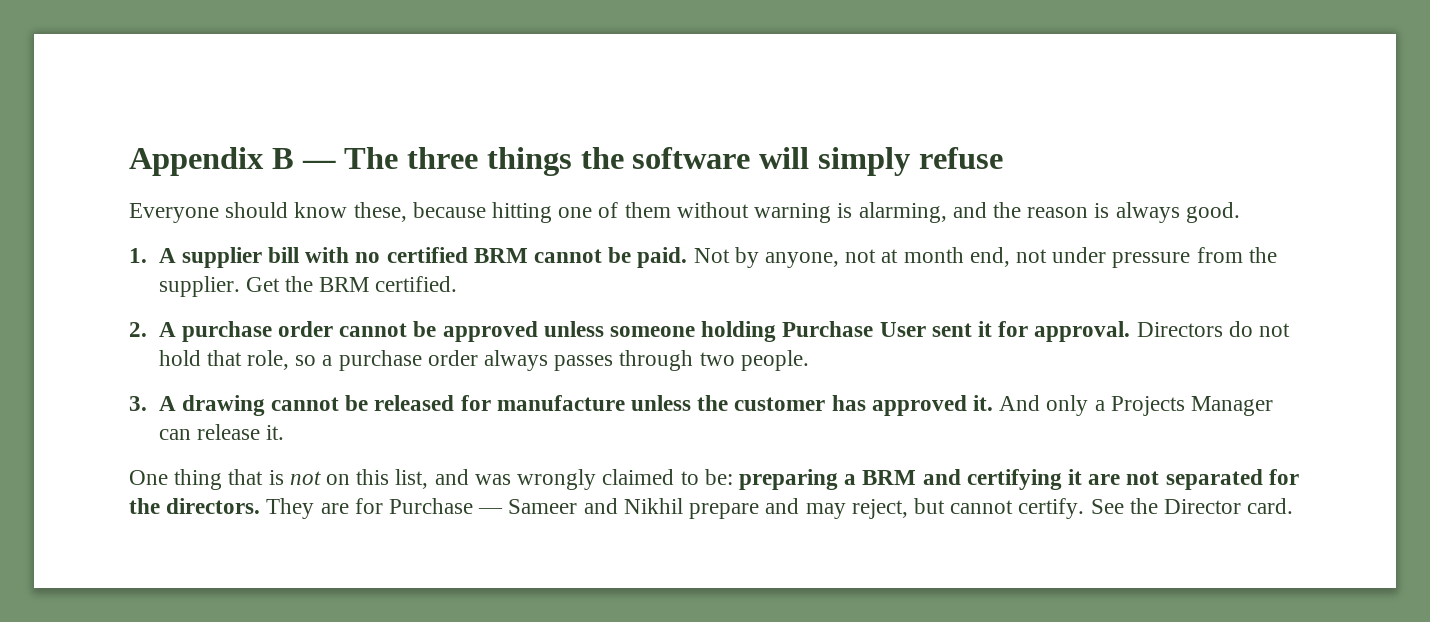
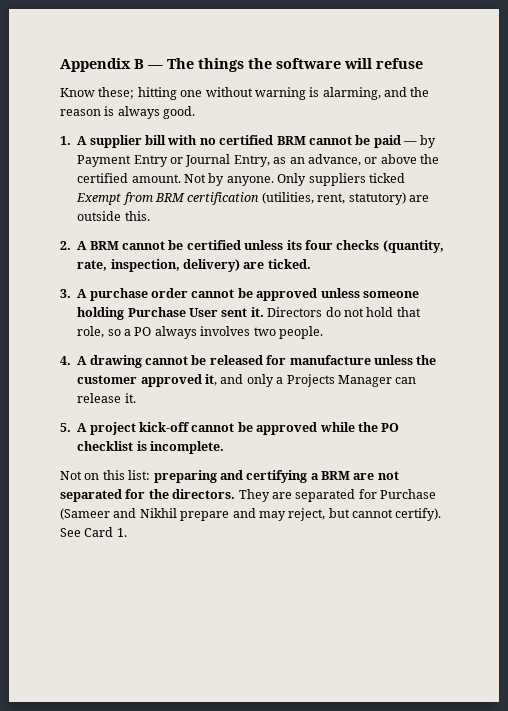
- Appendix B — The three things the software will simply refuse
+ Appendix B — The things the software will refuse
- Everyone should know these, because hitting one of them without warning is alarming, and the reason is always good.
+ Know these; hitting one without warning is alarming, and the reason is always good.
- 1. A supplier bill with no certified BRM cannot be paid. Not by anyone, not at month end, not under pressure from the supplier. Get the BRM certified.
- 2. A purchase order cannot be approved unless someone holding Purchase User sent it for approval.
+ 1. A supplier bill with no certified BRM cannot be paid — by Payment Entry or Journal Entry, as an advance, or above the certified amount. Not by anyone. Only suppliers ticked Exempt from BRM certification (utilities, rent, statutory) are outside this.
+ 2. A BRM cannot be certified unless its four checks (quantity, rate, inspection, delivery) are ticked.
+ 3. A purchase order cannot be approved unless someone holding Purchase User sent it.
- Directors do not hold that role, so a purchase order always passes through two people.
+ Directors do not hold that role, so a PO always involves two people.
- 3. A drawing cannot be released for manufacture unless the customer has approved it. And only a Projects Manager can release it.
+ 4. A drawing cannot be released for manufacture unless the customer approved it, and only a Projects Manager can release it.
- One thing that is not on this list, and was wrongly claimed to be: preparing a BRM and certifying it are not separated for the directors.
+ 5. A project kick-off cannot be approved while the PO checklist is incomplete.
+ Not on this list: preparing and certifying a BRM are not separated for the directors.
- They are for Purchase — Sameer and Nikhil prepare and may reject, but cannot certify. See the Director card.
+ They are separated for Purchase (Sameer and Nikhil prepare and may reject, but cannot certify). See Card 1.

